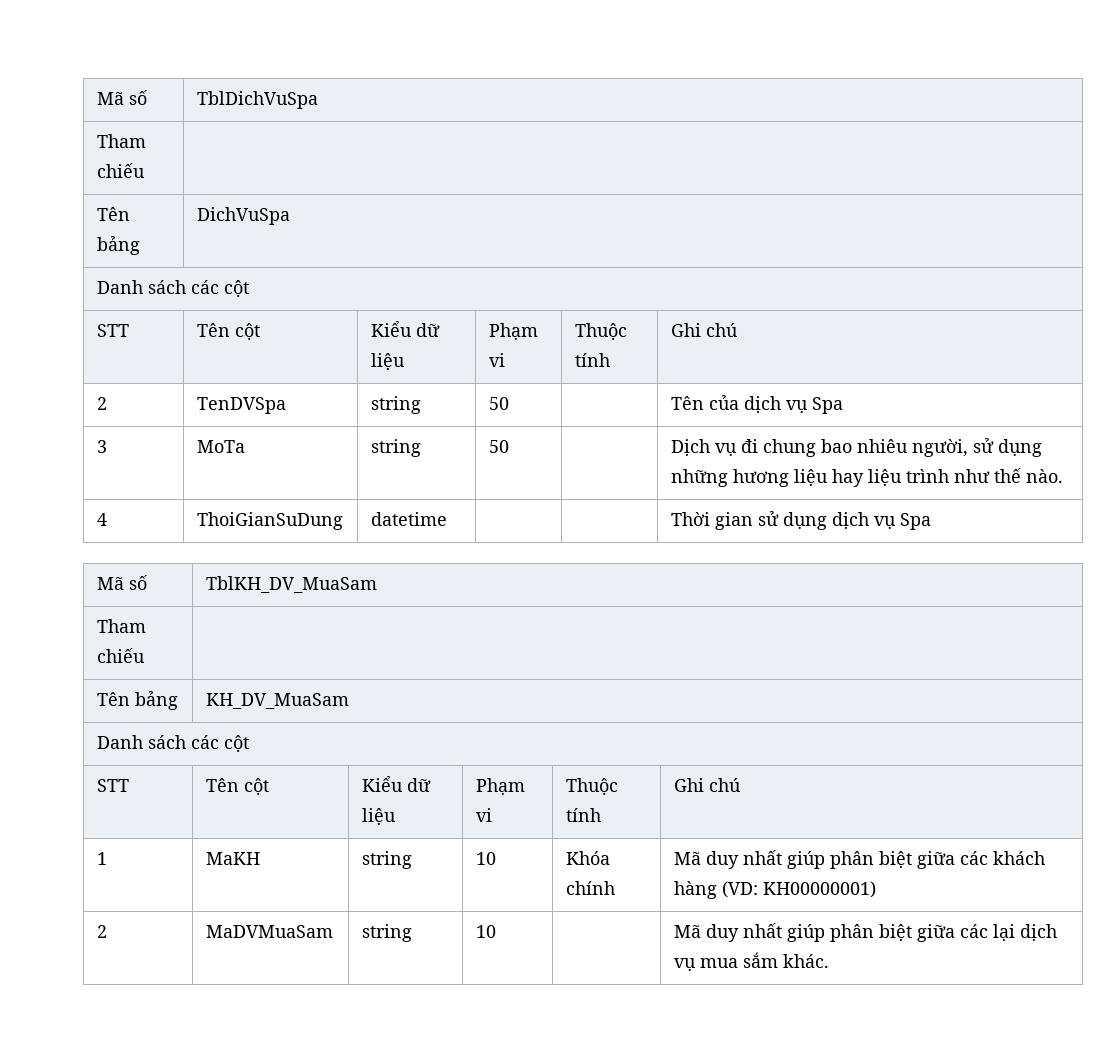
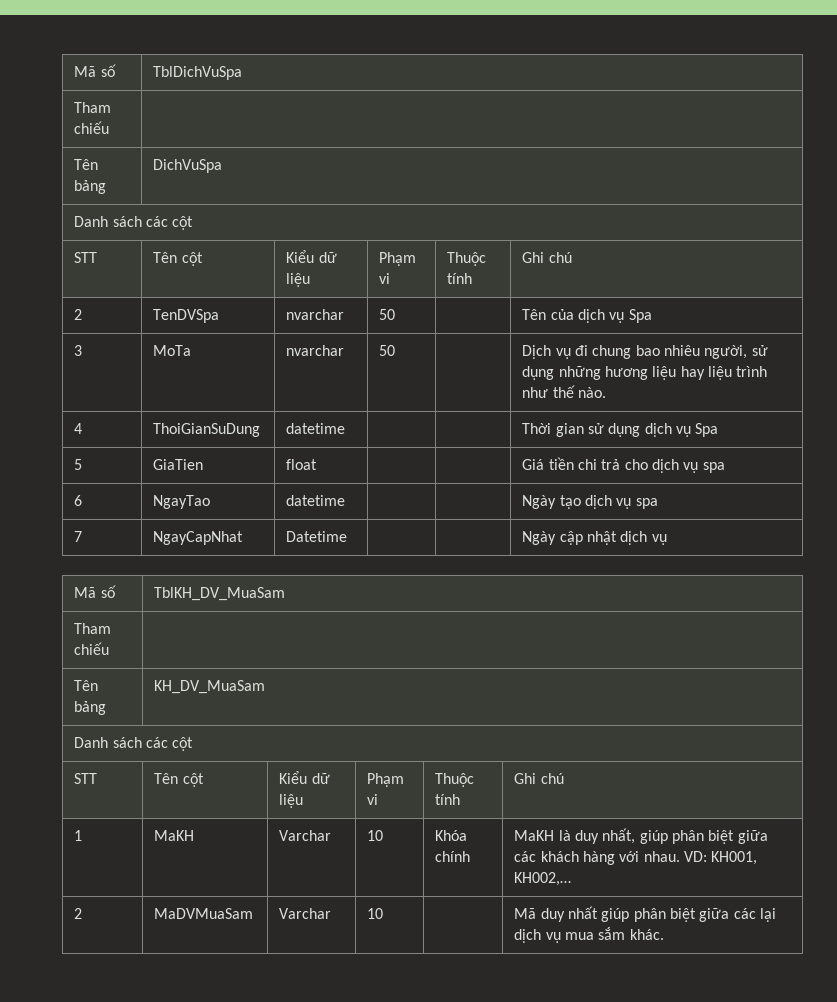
- 2 | TenDVSpa | string | 50 | | Tên của dịch vụ Spa
+ 2 | TenDVSpa | nvarchar | 50 | | Tên của dịch vụ Spa
- 3 | MoTa | string | 50 | | Dịch vụ đi chung bao nhiêu người, sử dụng những hương liệu hay liệu trình như thế nào.
+ 3 | MoTa | nvarchar | 50 | | Dịch vụ đi chung bao nhiêu người, sử dụng những hương liệu hay liệu trình như thế nào.
+ 5 | GiaTien | float | | | Giá tiền chi trả cho dịch vụ spa
+ 6 | NgayTao | datetime | | | Ngày tạo dịch vụ spa
+ 7 | NgayCapNhat | Datetime | | | Ngày cập nhật dịch vụ
- 1 | MaKH | string | 10 | Khóa chính | Mã duy nhất giúp phân biệt giữa các khách hàng (VD: KH00000001)
+ 1 | MaKH | Varchar | 10 | Khóa chính | MaKH là duy nhất, giúp phân biệt giữa các khách hàng với nhau. VD: KH001, KH002,…
- 2 | MaDVMuaSam | string | 10 | | Mã duy nhất giúp phân biệt giữa các lại dịch vụ mua sắm khác.
+ 2 | MaDVMuaSam | Varchar | 10 | | Mã duy nhất giúp phân biệt giữa các lại dịch vụ mua sắm khác.

